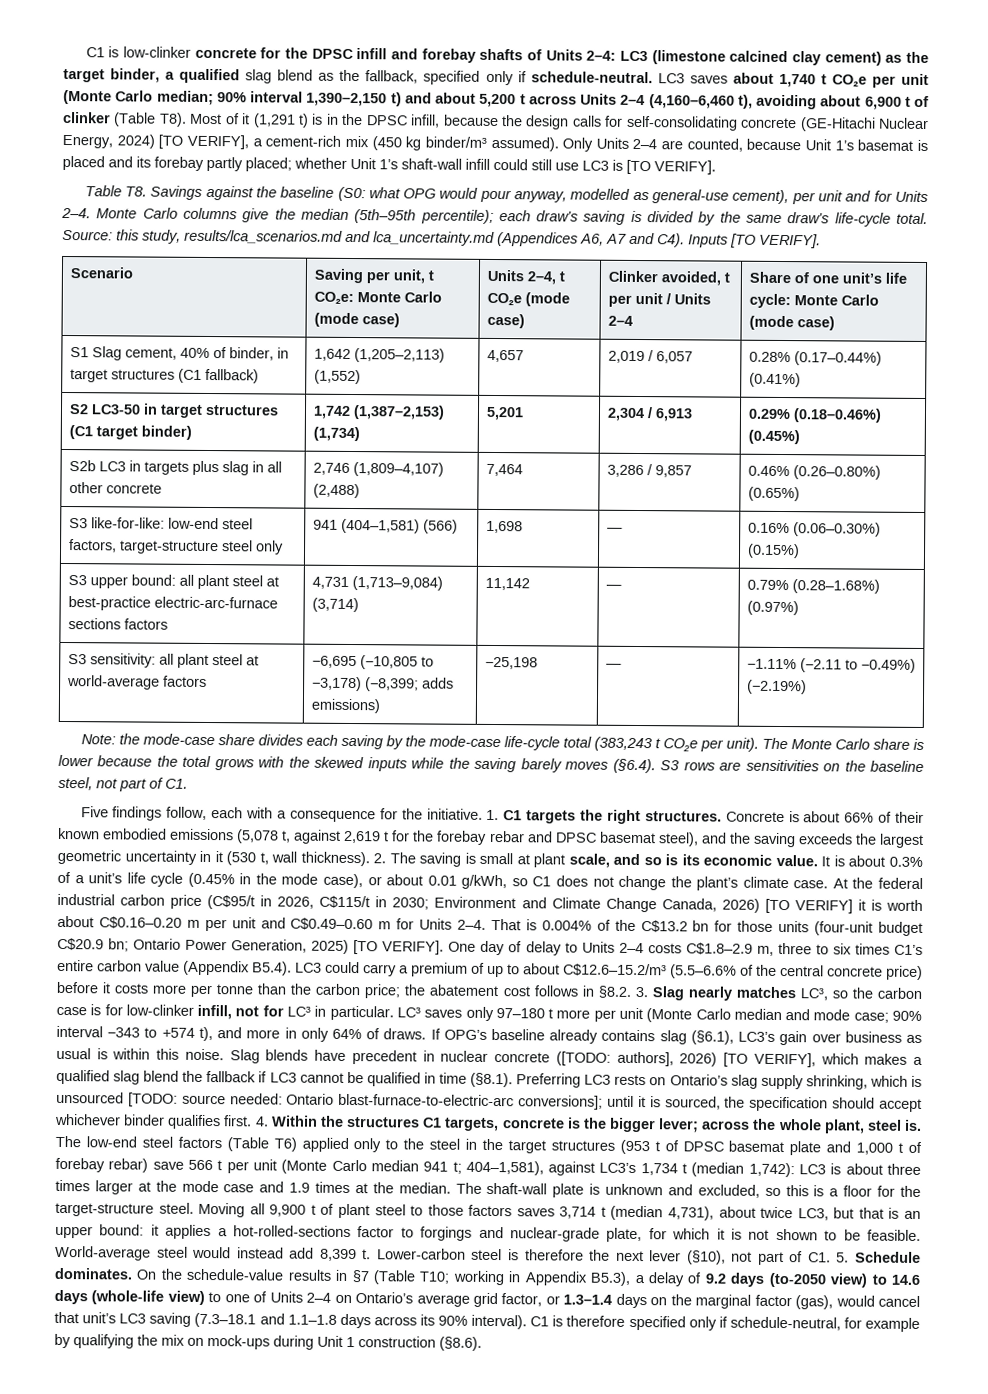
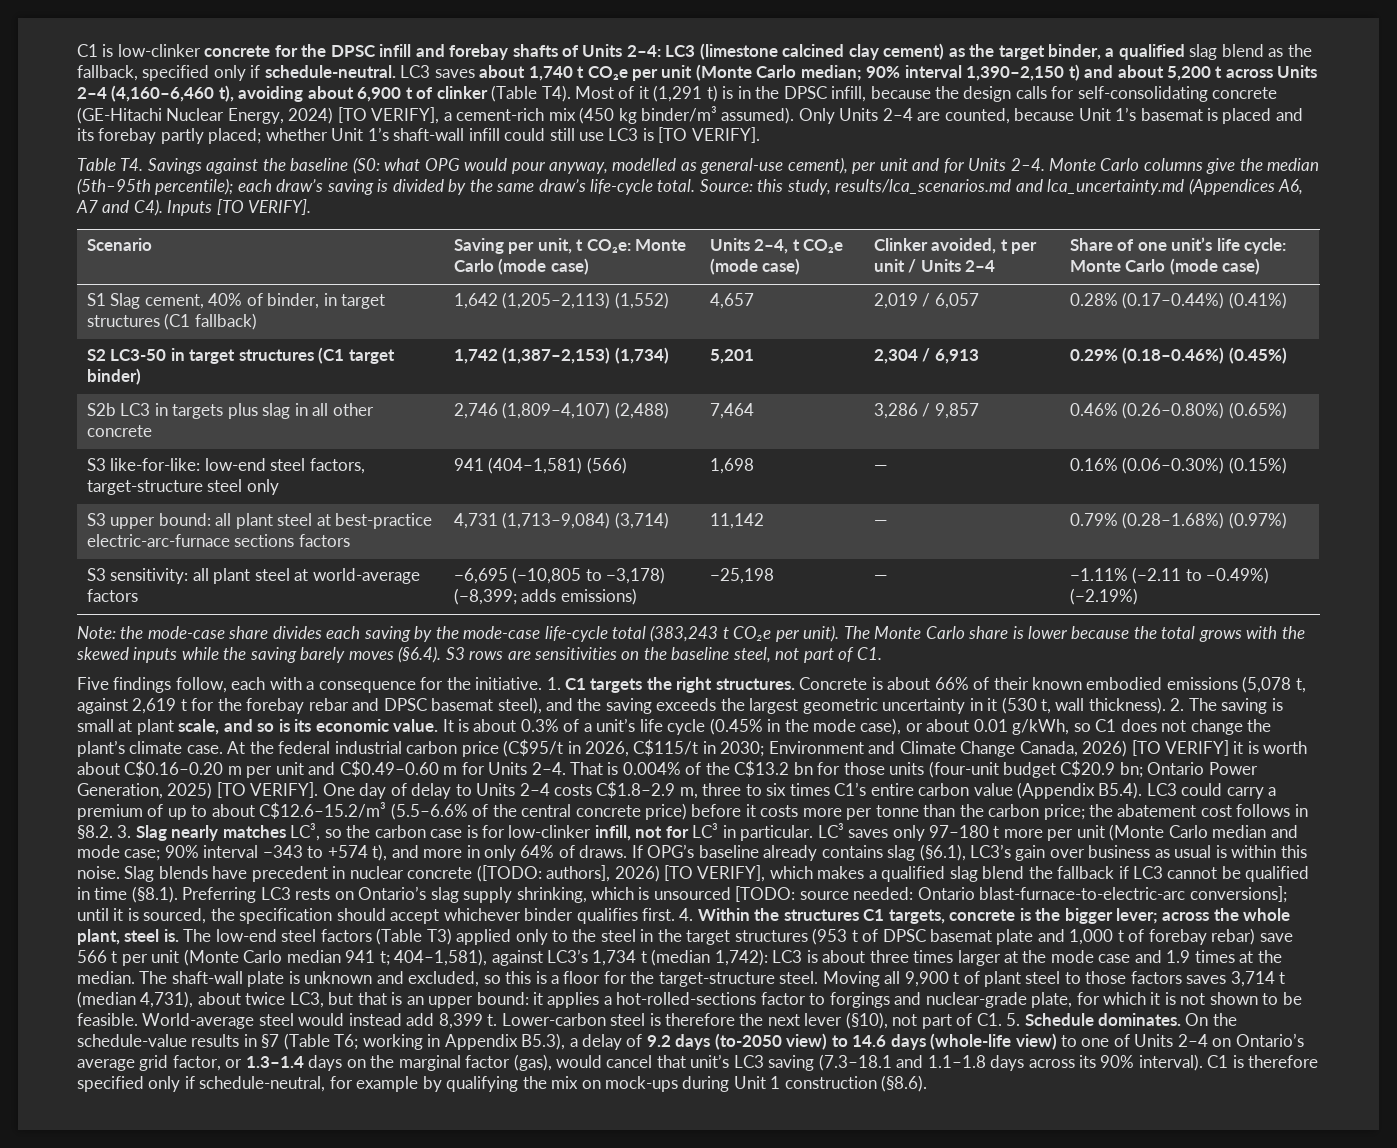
- 90% interval 1,390–2,150 t) and about 5,200 t across Units 2–4 (4,160–6,460 t), avoiding about 6,900 t of clinker (Table T8). Most of it (1,291 t) is in the DPSC infill, because the design calls for self-consolidating concrete (GE-Hitachi Nuclear Energy, 2024) [TO VERIFY], a cement-rich mix (450 kg binder/m³ assumed).
+ 90% interval 1,390–2,150 t) and about 5,200 t across Units 2–4 (4,160–6,460 t), avoiding about 6,900 t of clinker (Table T4). Most of it (1,291 t) is in the DPSC infill, because the design calls for self-consolidating concrete (GE-Hitachi Nuclear Energy, 2024) [TO VERIFY], a cement-rich mix (450 kg binder/m³ assumed).
- Table T8. Savings against the baseline (S0: what OPG would pour anyway, modelled as general-use cement), per unit and for Units 2–4.
+ Table T4. Savings against the baseline (S0: what OPG would pour anyway, modelled as general-use cement), per unit and for Units 2–4.
- The low-end steel factors (Table T6) applied only to the steel in the target structures (953 t of DPSC basemat plate and 1,000 t of forebay rebar) save 566 t per unit (Monte Carlo median 941 t; 404–1,581), against LC3’s 1,734 t (median 1,742): LC3 is about three times larger at the mode case and 1.9 times at the median.
+ The low-end steel factors (Table T3) applied only to the steel in the target structures (953 t of DPSC basemat plate and 1,000 t of forebay rebar) save 566 t per unit (Monte Carlo median 941 t; 404–1,581), against LC3’s 1,734 t (median 1,742): LC3 is about three times larger at the mode case and 1.9 times at the median.
- On the schedule-value results in §7 (Table T10; working in Appendix B5.3), a delay of 9.2 days (to-2050 view) to 14.6 days (whole-life view) to one of Units 2–4 on Ontario’s average grid factor, or 1.3–1.4 days on the marginal factor (gas), would cancel that unit’s LC3 saving (7.3–18.1 and 1.1–1.8 days across its 90% interval).
+ On the schedule-value results in §7 (Table T6; working in Appendix B5.3), a delay of 9.2 days (to-2050 view) to 14.6 days (whole-life view) to one of Units 2–4 on Ontario’s average grid factor, or 1.3–1.4 days on the marginal factor (gas), would cancel that unit’s LC3 saving (7.3–18.1 and 1.1–1.8 days across its 90% interval).

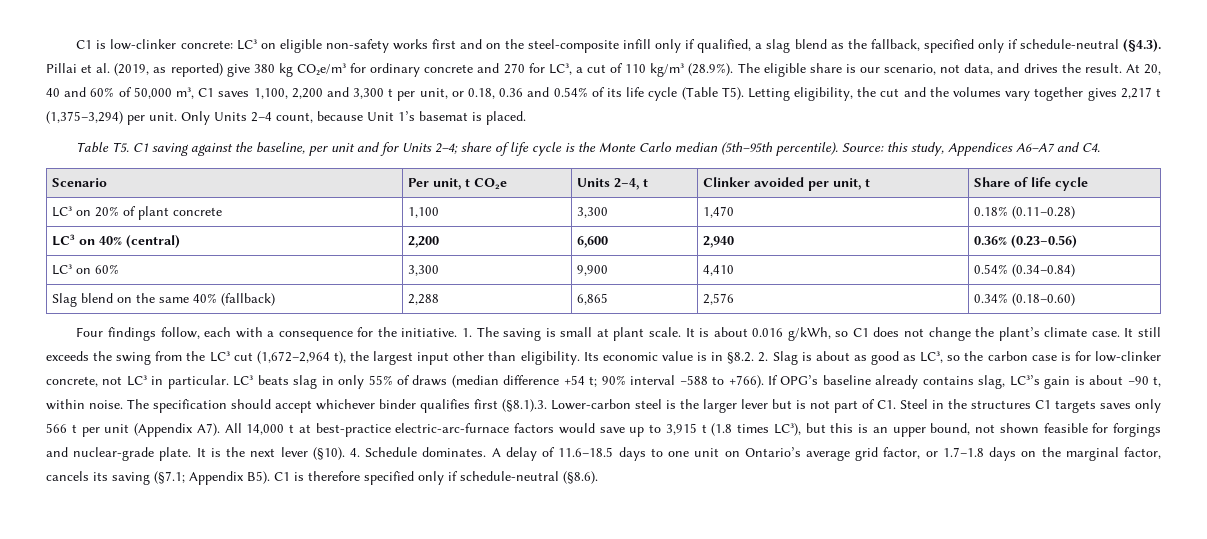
- C1 is low-clinker concrete for the DPSC infill and forebay shafts of Units 2–4: LC3 (limestone calcined clay cement) as the target binder, a qualified slag blend as the fallback, specified only if schedule-neutral. LC3 saves about 1,740 t CO₂e per unit (Monte Carlo median; 90% interval 1,390–2,150 t) and about 5,200 t across Units 2–4 (4,160–6,460 t), avoiding about 6,900 t of clinker (Table T4). Most of it (1,291 t) is in the DPSC infill, because the design calls for self-consolidating concrete (GE-Hitachi Nuclear Energy, 2024) [TO VERIFY], a cement-rich mix (450 kg binder/m³ assumed).
+ C1 is low-clinker concrete: LC³ on eligible non-safety works first and on the steel-composite infill only if qualified, a slag blend as the fallback, specified only if schedule-neutral (§4.3). Pillai et al. (2019, as reported) give 380 kg CO₂e/m³ for ordinary concrete and 270 for LC³, a cut of 110 kg/m³ (28.9%). The eligible share is our scenario, not data, and drives the result. At 20, 40 and 60% of 50,000 m³, C1 saves 1,100, 2,200 and 3,300 t per unit, or 0.18, 0.36 and 0.54% of its life cycle (Table T5). Letting eligibility, the cut and the volumes vary together gives 2,217 t (1,375–3,294) per unit.
- Only Units 2–4 are counted, because Unit 1’s basemat is placed and its forebay partly placed; whether Unit 1’s shaft-wall infill could still use LC3 is [TO VERIFY].
- Table T4. Savings against the baseline (S0: what OPG would pour anyway, modelled as general-use cement), per unit and for Units 2–4. Monte Carlo columns give the median (5th–95th percentile); each draw’s saving is divided by the same draw’s life-cycle total. Source: this study, results/lca_scenarios.md and lca_uncertainty.md (Appendices A6, A7 and C4). Inputs [TO VERIFY].
- Scenario | Saving per unit, t CO₂e: Monte Carlo (mode case) | Units 2–4, t CO₂e (mode case) | Clinker avoided, t per unit / Units 2–4 | Share of one unit’s life cycle: Monte Carlo (mode case)
- S1 Slag cement, 40% of binder, in target structures (C1 fallback) | 1,642 (1,205–2,113) (1,552) | 4,657 | 2,019 / 6,057 | 0.28% (0.17–0.44%) (0.41%)
- S2 LC3-50 in target structures (C1 target binder) | 1,742 (1,387–2,153) (1,734) | 5,201 | 2,304 / 6,913 | 0.29% (0.18–0.46%) (0.45%)
- S2b LC3 in targets plus slag in all other concrete | 2,746 (1,809–4,107) (2,488) | 7,464 | 3,286 / 9,857 | 0.46% (0.26–0.80%) (0.65%)
- S3 like-for-like: low-end steel factors, target-structure steel only | 941 (404–1,581) (566) | 1,698 | — | 0.16% (0.06–0.30%) (0.15%)
- S3 upper bound: all plant steel at best-practice electric-arc-furnace sections factors | 4,731 (1,713–9,084) (3,714) | 11,142 | — | 0.79% (0.28–1.68%) (0.97%)
- S3 sensitivity: all plant steel at world-average factors | −6,695 (−10,805 to −3,178) (−8,399; adds emissions) | −25,198 | — | −1.11% (−2.11 to −0.49%) (−2.19%)
- Note: the mode-case share divides each saving by the mode-case life-cycle total (383,243 t CO₂e per unit). The Monte Carlo share is lower because the total grows with the skewed inputs while the saving barely moves (§6.4). S3 rows are sensitivities on the baseline steel, not part of C1.
- Five findings follow, each with a consequence for the initiative.
+ Only Units 2–4 count, because Unit 1’s basemat is placed.
+ Table T5. C1 saving against the baseline, per unit and for Units 2–4; share of life cycle is the Monte Carlo median (5th–95th percentile). Source: this study, Appendices A6–A7 and C4.
+ Scenario | Per unit, t CO₂e | Units 2–4, t | Clinker avoided per unit, t | Share of life cycle
+ LC³ on 20% of plant concrete | 1,100 | 3,300 | 1,470 | 0.18% (0.11–0.28)
+ LC³ on 40% (central) | 2,200 | 6,600 | 2,940 | 0.36% (0.23–0.56)
+ LC³ on 60% | 3,300 | 9,900 | 4,410 | 0.54% (0.34–0.84)
+ Slag blend on the same 40% (fallback) | 2,288 | 6,865 | 2,576 | 0.34% (0.18–0.60)
+ Four findings follow, each with a consequence for the initiative.
- 1. C1 targets the right structures. Concrete is about 66% of their known embodied emissions (5,078 t, against 2,619 t for the forebay rebar and DPSC basemat steel), and the saving exceeds the largest geometric uncertainty in it (530 t, wall thickness). 2. The saving is small at plant scale, and so is its economic value. It is about 0.3% of a unit’s life cycle (0.45% in the mode case), or about 0.01 g/kWh, so C1 does not change the plant’s climate case.
+ 1. The saving is small at plant scale. It is about 0.016 g/kWh, so C1 does not change the plant’s climate case.
- At the federal industrial carbon price (C$95/t in 2026, C$115/t in 2030; Environment and Climate Change Canada, 2026) [TO VERIFY] it is worth about C$0.16–0.20 m per unit and C$0.49–0.60 m for Units 2–4. That is 0.004% of the C$13.2 bn for those units (four-unit budget C$20.9 bn; Ontario Power Generation, 2025) [TO VERIFY]. One day of delay to Units 2–4 costs C$1.8–2.9 m, three to six times C1’s entire carbon value (Appendix B5.4). LC3 could carry a premium of up to about C$12.6–15.2/m³ (5.5–6.6% of the central concrete price) before it costs more per tonne than the carbon price; the abatement cost follows in §8.2. 3. Slag nearly matches LC³, so the carbon case is for low-clinker infill, not for LC³ in particular.
+ It still exceeds the swing from the LC³ cut (1,672–2,964 t), the largest input other than eligibility. Its economic value is in §8.2. 2. Slag is about as good as LC³, so the carbon case is for low-clinker concrete, not LC³ in particular.
- LC³ saves only 97–180 t more per unit (Monte Carlo median and mode case; 90% interval −343 to +574 t), and more in only 64% of draws.
+ LC³ beats slag in only 55% of draws (median difference +54 t; 90% interval −588 to +766).
- If OPG’s baseline already contains slag (§6.1), LC3’s gain over business as usual is within this noise. Slag blends have precedent in nuclear concrete ([TODO: authors], 2026) [TO VERIFY], which makes a qualified slag blend the fallback if LC3 cannot be qualified in time (§8.1). Preferring LC3 rests on Ontario’s slag supply shrinking, which is unsourced [TODO: source needed: Ontario blast-furnace-to-electric-arc conversions]; until it is sourced, the specification should accept whichever binder qualifies first. 4. Within the structures C1 targets, concrete is the bigger lever; across the whole plant, steel is. The low-end steel factors (Table T3) applied only to the steel in the target structures (953 t of DPSC basemat plate and 1,000 t of forebay rebar) save 566 t per unit (Monte Carlo median 941 t; 404–1,581), against LC3’s 1,734 t (median 1,742): LC3 is about three times larger at the mode case and 1.9 times at the median. The shaft-wall plate is unknown and excluded, so this is a floor for the target-structure steel. Moving all 9,900 t of plant steel to those factors saves 3,714 t (median 4,731), about twice LC3, but that is an upper bound: it applies a hot-rolled-sections factor to forgings and nuclear-grade plate, for which it is not shown to be feasible. World-average steel would instead add 8,399 t. Lower-carbon steel is therefore the next lever (§10), not part of C1. 5. Schedule dominates. On the schedule-value results in §7 (Table T6; working in Appendix B5.3), a delay of 9.2 days (to-2050 view) to 14.6 days (whole-life view) to one of Units 2–4 on Ontario’s average grid factor, or 1.3–1.4 days on the marginal factor (gas), would cancel that unit’s LC3 saving (7.3–18.1 and 1.1–1.8 days across its 90% interval). C1 is therefore specified only if schedule-neutral, for example by qualifying the mix on mock-ups during Unit 1 construction (§8.6).
+ If OPG’s baseline already contains slag, LC³’s gain is about −90 t, within noise. The specification should accept whichever binder qualifies first (§8.1).3. Lower-carbon steel is the larger lever but is not part of C1. Steel in the structures C1 targets saves only 566 t per unit (Appendix A7). All 14,000 t at best-practice electric-arc-furnace factors would save up to 3,915 t (1.8 times LC³), but this is an upper bound, not shown feasible for forgings and nuclear-grade plate. It is the next lever (§10). 4. Schedule dominates. A delay of 11.6–18.5 days to one unit on Ontario’s average grid factor, or 1.7–1.8 days on the marginal factor, cancels its saving (§7.1; Appendix B5). C1 is therefore specified only if schedule-neutral (§8.6).

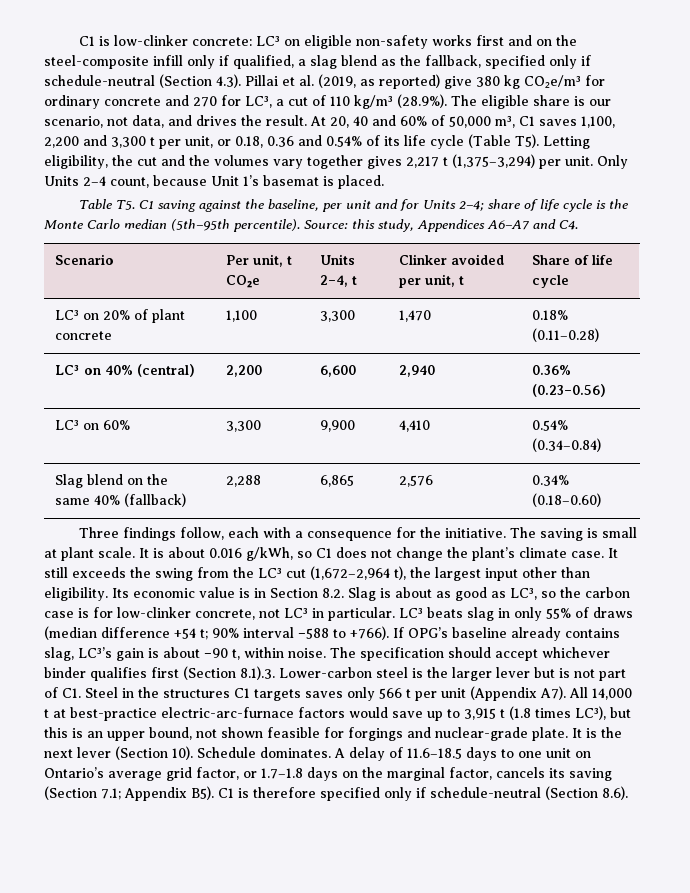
- LC³ on eligible non-safety works first and on the steel-composite infill only if qualified, a slag blend as the fallback, specified only if schedule-neutral (§4.3). Pillai et al. (2019, as reported) give 380 kg CO₂e/m³ for ordinary concrete and 270 for LC³, a cut of 110 kg/m³ (28.9%). The eligible share is our scenario, not data, and drives the result.
+ LC³ on eligible non-safety works first and on the steel-composite infill only if qualified, a slag blend as the fallback, specified only if schedule-neutral (Section 4.3). Pillai et al. (2019, as reported) give 380 kg CO₂e/m³ for ordinary concrete and 270 for LC³, a cut of 110 kg/m³ (28.9%). The eligible share is our scenario, not data, and drives the result.
- Four findings follow, each with a consequence for the initiative.
+ Three findings follow, each with a consequence for the initiative.
- 1. The saving is small at plant scale.
+ The saving is small at plant scale.
- Its economic value is in §8.2. 2. Slag is about as good as LC³, so the carbon case is for low-clinker concrete, not LC³ in particular.
+ Its economic value is in Section 8.2. Slag is about as good as LC³, so the carbon case is for low-clinker concrete, not LC³ in particular.
- The specification should accept whichever binder qualifies first (§8.1).3. Lower-carbon steel is the larger lever but is not part of C1. Steel in the structures C1 targets saves only 566 t per unit (Appendix A7). All 14,000 t at best-practice electric-arc-furnace factors would save up to 3,915 t (1.8 times LC³), but this is an upper bound, not shown feasible for forgings and nuclear-grade plate.
+ The specification should accept whichever binder qualifies first (Section 8.1).3. Lower-carbon steel is the larger lever but is not part of C1. Steel in the structures C1 targets saves only 566 t per unit (Appendix A7). All 14,000 t at best-practice electric-arc-furnace factors would save up to 3,915 t (1.8 times LC³), but this is an upper bound, not shown feasible for forgings and nuclear-grade plate.
- It is the next lever (§10). 4. Schedule dominates.
+ It is the next lever (Section 10). Schedule dominates.
- A delay of 11.6–18.5 days to one unit on Ontario’s average grid factor, or 1.7–1.8 days on the marginal factor, cancels its saving (§7.1; Appendix B5). C1 is therefore specified only if schedule-neutral (§8.6).
+ A delay of 11.6–18.5 days to one unit on Ontario’s average grid factor, or 1.7–1.8 days on the marginal factor, cancels its saving (Section 7.1; Appendix B5). C1 is therefore specified only if schedule-neutral (Section 8.6).

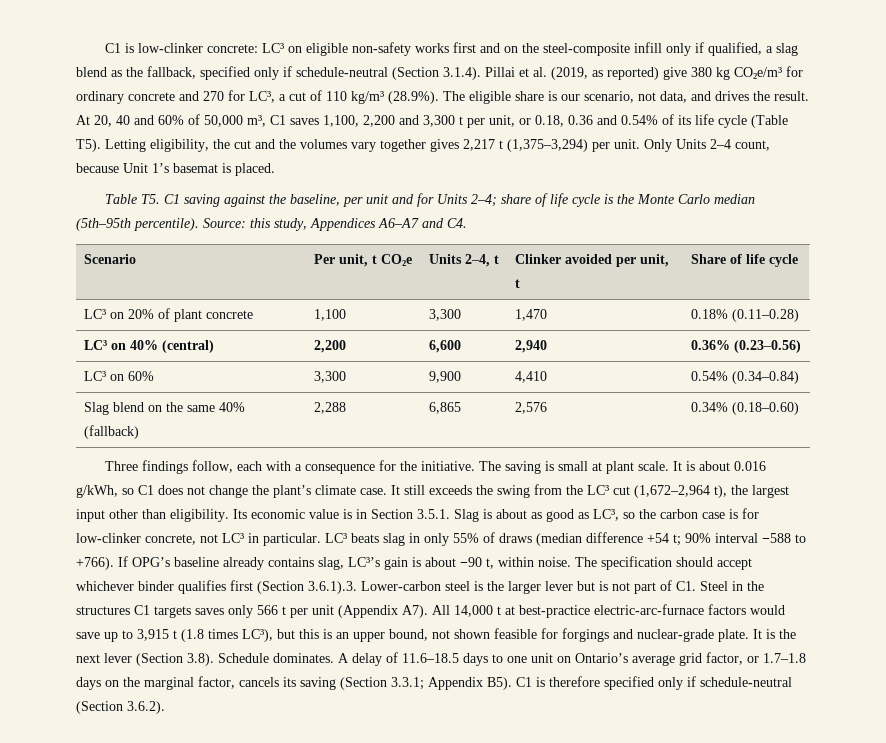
- LC³ on eligible non-safety works first and on the steel-composite infill only if qualified, a slag blend as the fallback, specified only if schedule-neutral (Section 4.3). Pillai et al. (2019, as reported) give 380 kg CO₂e/m³ for ordinary concrete and 270 for LC³, a cut of 110 kg/m³ (28.9%). The eligible share is our scenario, not data, and drives the result.
+ LC³ on eligible non-safety works first and on the steel-composite infill only if qualified, a slag blend as the fallback, specified only if schedule-neutral (Section 3.1.4). Pillai et al. (2019, as reported) give 380 kg CO₂e/m³ for ordinary concrete and 270 for LC³, a cut of 110 kg/m³ (28.9%). The eligible share is our scenario, not data, and drives the result.
- Its economic value is in Section 8.2. Slag is about as good as LC³, so the carbon case is for low-clinker concrete, not LC³ in particular.
+ Its economic value is in Section 3.5.1. Slag is about as good as LC³, so the carbon case is for low-clinker concrete, not LC³ in particular.
- The specification should accept whichever binder qualifies first (Section 8.1).3. Lower-carbon steel is the larger lever but is not part of C1. Steel in the structures C1 targets saves only 566 t per unit (Appendix A7). All 14,000 t at best-practice electric-arc-furnace factors would save up to 3,915 t (1.8 times LC³), but this is an upper bound, not shown feasible for forgings and nuclear-grade plate.
+ The specification should accept whichever binder qualifies first (Section 3.6.1).3. Lower-carbon steel is the larger lever but is not part of C1. Steel in the structures C1 targets saves only 566 t per unit (Appendix A7). All 14,000 t at best-practice electric-arc-furnace factors would save up to 3,915 t (1.8 times LC³), but this is an upper bound, not shown feasible for forgings and nuclear-grade plate.
- It is the next lever (Section 10). Schedule dominates.
+ It is the next lever (Section 3.8). Schedule dominates.
- A delay of 11.6–18.5 days to one unit on Ontario’s average grid factor, or 1.7–1.8 days on the marginal factor, cancels its saving (Section 7.1; Appendix B5). C1 is therefore specified only if schedule-neutral (Section 8.6).
+ A delay of 11.6–18.5 days to one unit on Ontario’s average grid factor, or 1.7–1.8 days on the marginal factor, cancels its saving (Section 3.3.1; Appendix B5). C1 is therefore specified only if schedule-neutral (Section 3.6.2).

